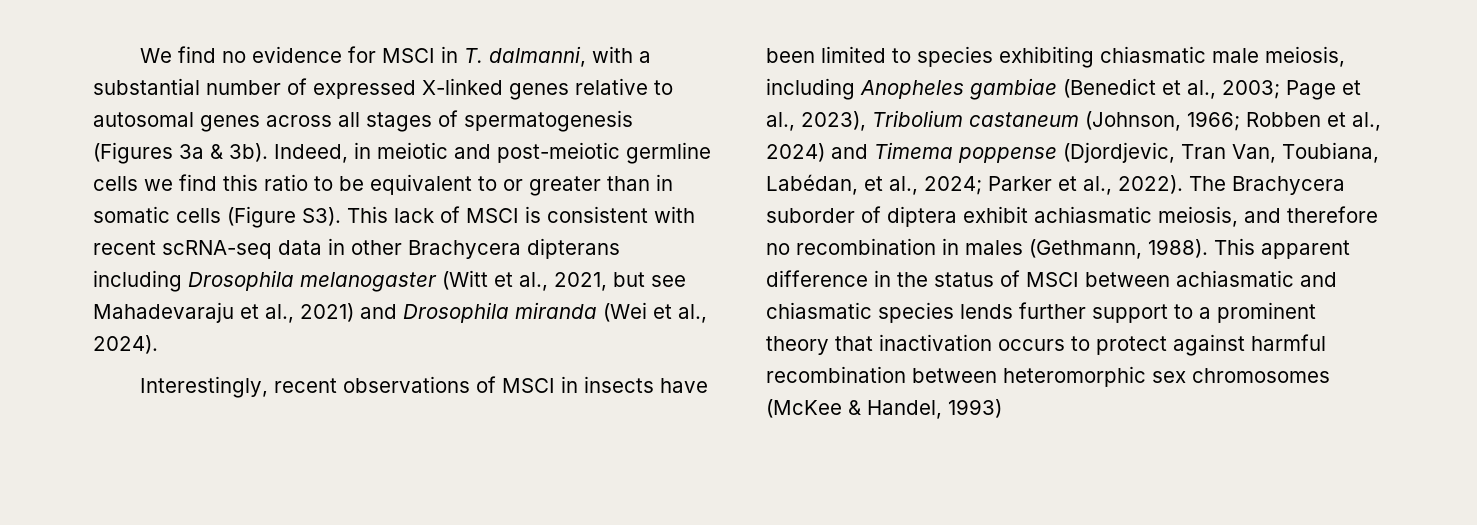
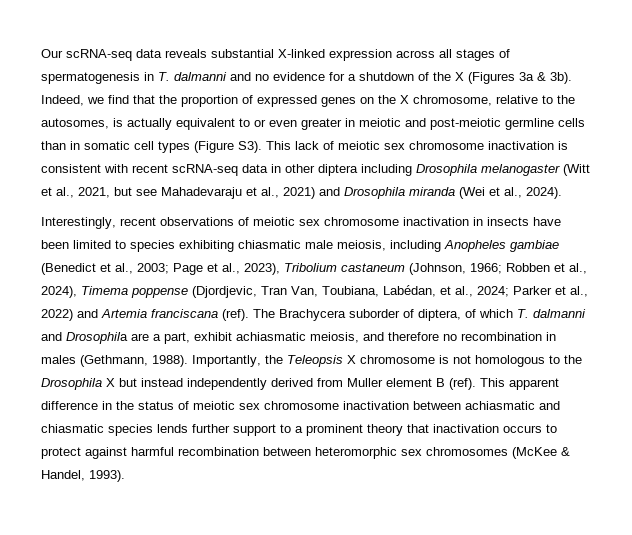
- We find no evidence for MSCI in T. dalmanni, with a substantial number of expressed X-linked genes relative to autosomal genes across all stages of spermatogenesis (Figures 3a & 3b).
+ Our scRNA-seq data reveals substantial X-linked expression across all stages of spermatogenesis in T. dalmanni and no evidence for a shutdown of the X (Figures 3a & 3b).
- Indeed, in meiotic and post-meiotic germline cells we find this ratio to be equivalent to or greater than in somatic cells (Figure S3). This lack of MSCI is consistent with recent scRNA-seq data in other Brachycera dipterans including Drosophila melanogaster (Witt et al., 2021, but see Mahadevaraju et al., 2021) and Drosophila miranda (Wei et al., 2024).
+ Indeed, we find that the proportion of expressed genes on the X chromosome, relative to the autosomes, is actually equivalent to or even greater in meiotic and post-meiotic germline cells than in somatic cell types (Figure S3). This lack of meiotic sex chromosome inactivation is consistent with recent scRNA-seq data in other diptera including Drosophila melanogaster (Witt et al., 2021, but see Mahadevaraju et al., 2021) and Drosophila miranda (Wei et al., 2024).
- Interestingly, recent observations of MSCI in insects have been limited to species exhibiting chiasmatic male meiosis, including Anopheles gambiae (Benedict et al., 2003; Page et al., 2023), Tribolium castaneum (Johnson, 1966; Robben et al., 2024) and Timema poppense (Djordjevic, Tran Van, Toubiana, Labédan, et al., 2024; Parker et al., 2022). The Brachycera suborder of diptera exhibit achiasmatic meiosis, and therefore no recombination in males (Gethmann, 1988).
+ Interestingly, recent observations of meiotic sex chromosome inactivation in insects have been limited to species exhibiting chiasmatic male meiosis, including Anopheles gambiae (Benedict et al., 2003; Page et al., 2023), Tribolium castaneum (Johnson, 1966; Robben et al., 2024), Timema poppense (Djordjevic, Tran Van, Toubiana, Labédan, et al., 2024; Parker et al., 2022) and Artemia franciscana (ref). The Brachycera suborder of diptera, of which T. dalmanni and Drosophila are a part, exhibit achiasmatic meiosis, and therefore no recombination in males (Gethmann, 1988).
+ Importantly, the Teleopsis X chromosome is not homologous to the Drosophila X but instead independently derived from Muller element B (ref).
- This apparent difference in the status of MSCI between achiasmatic and chiasmatic species lends further support to a prominent theory that inactivation occurs to protect against harmful recombination between heteromorphic sex chromosomes (McKee & Handel, 1993)
+ This apparent difference in the status of meiotic sex chromosome inactivation between achiasmatic and chiasmatic species lends further support to a prominent theory that inactivation occurs to protect against harmful recombination between heteromorphic sex chromosomes (McKee & Handel, 1993).

